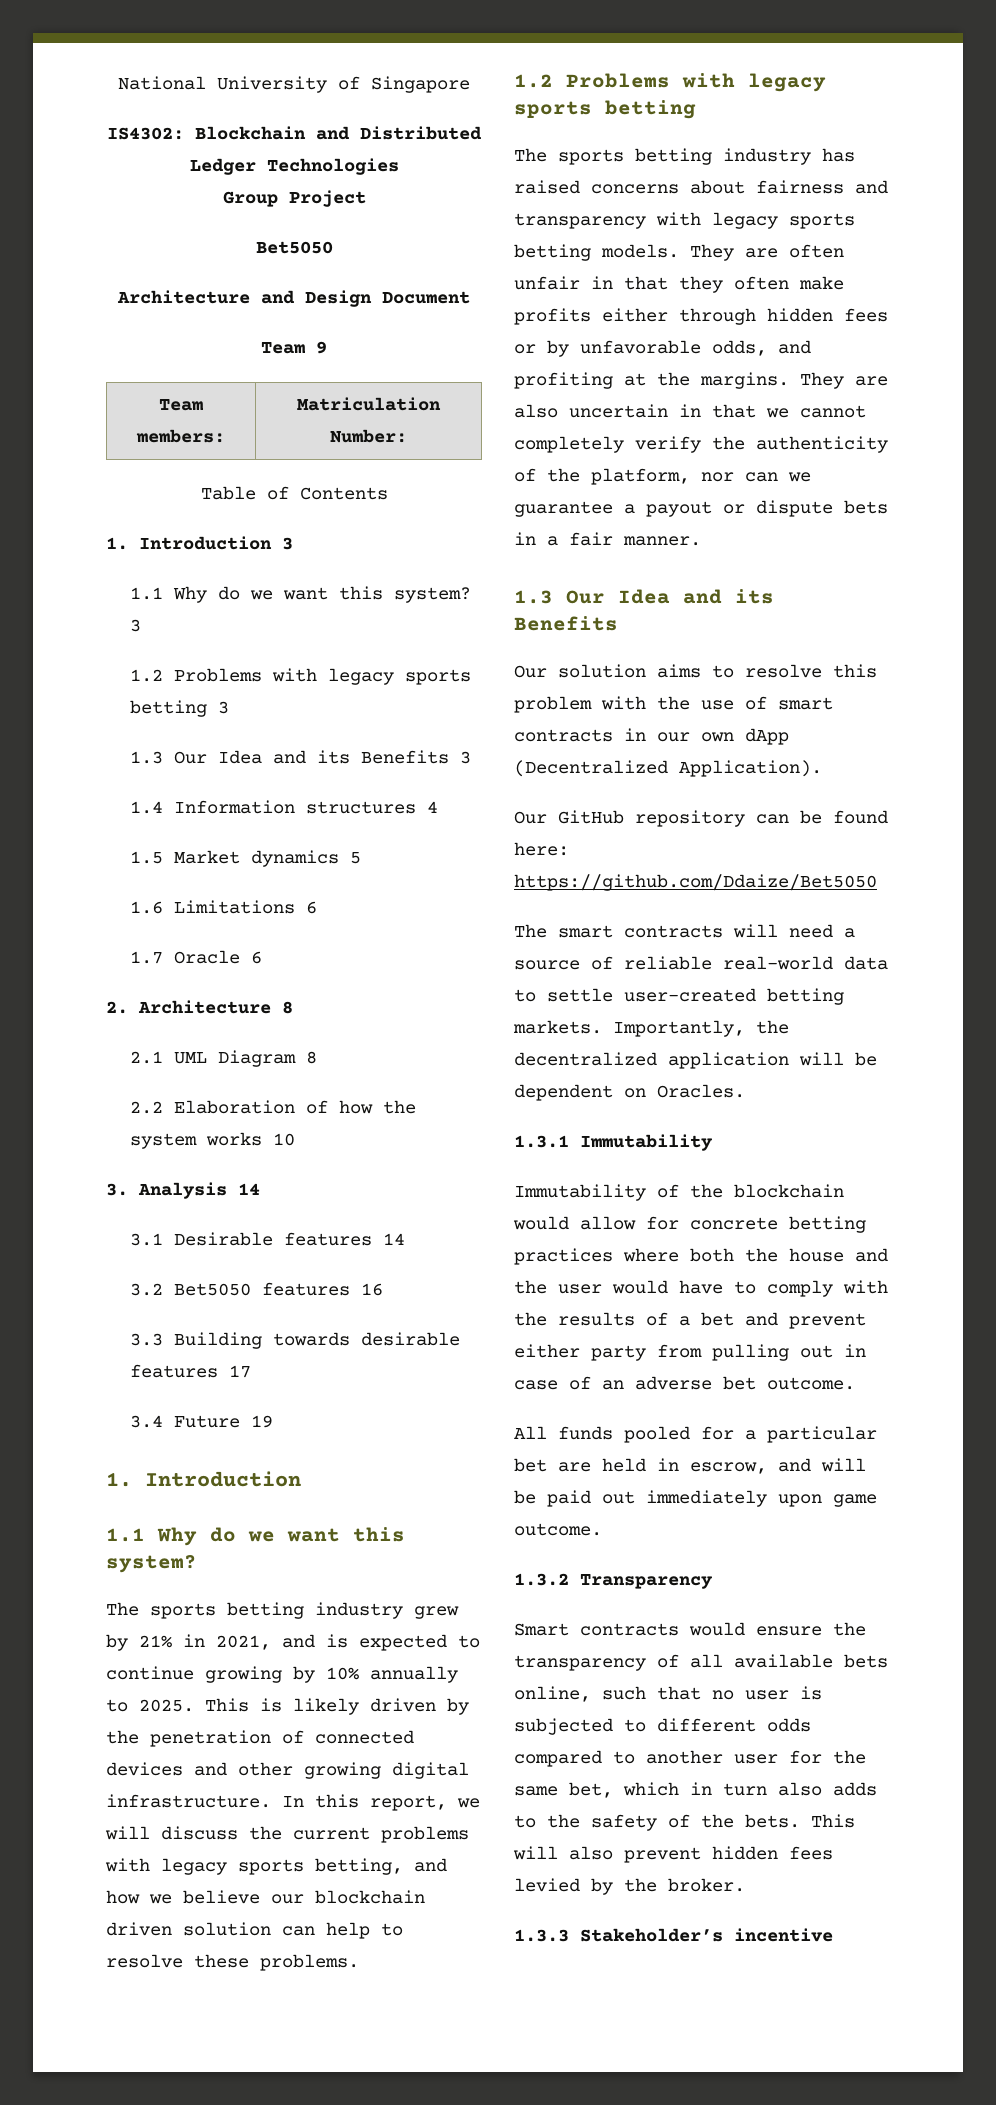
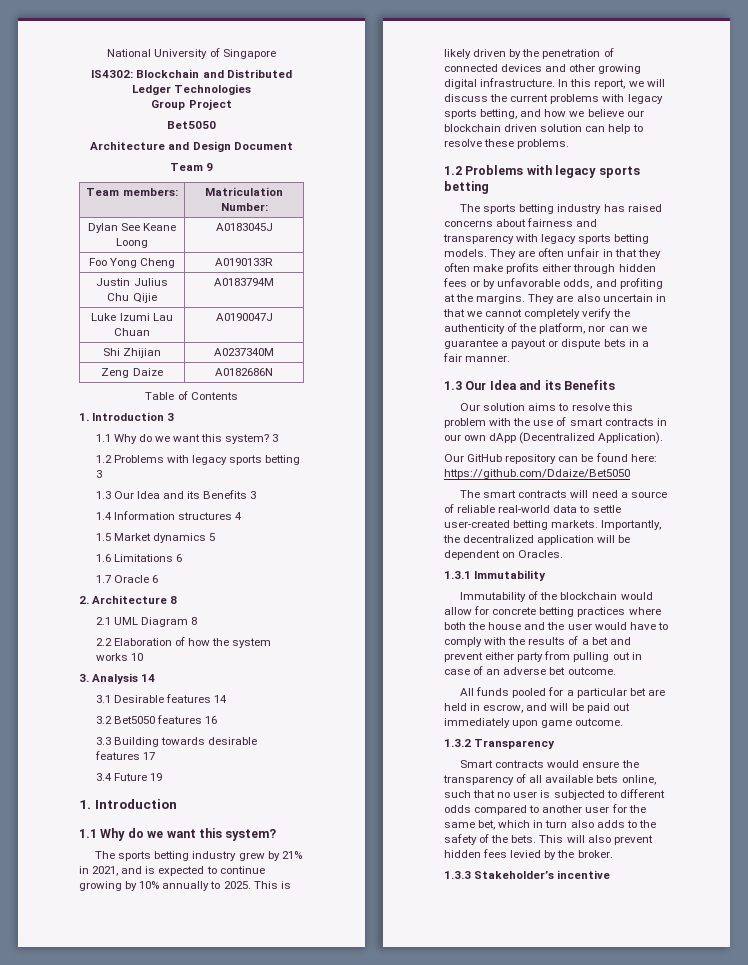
+ Dylan See Keane Loong | A0183045J
+ Foo Yong Cheng | A0190133R
+ Justin Julius Chu Qijie | A0183794M
+ Luke Izumi Lau Chuan | A0190047J
+ Shi Zhijian | A0237340M
+ Zeng Daize | A0182686N

